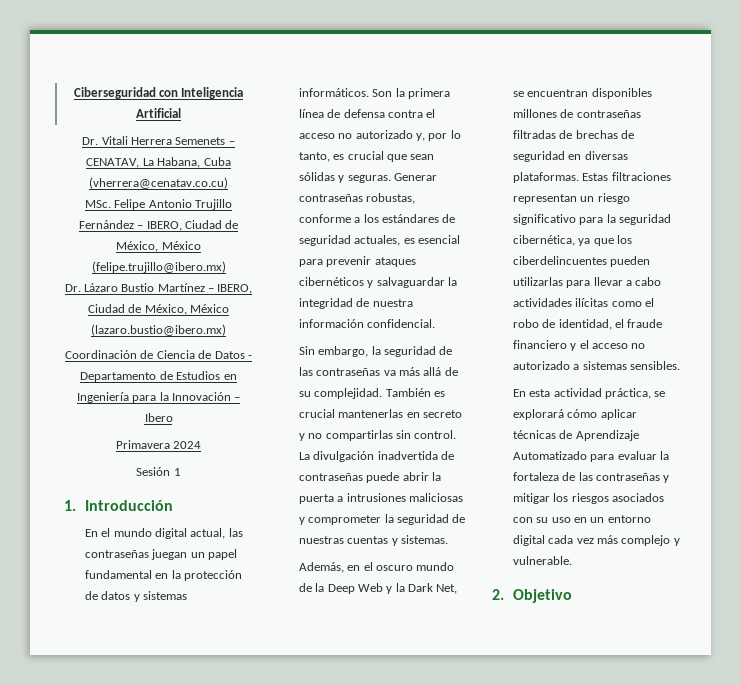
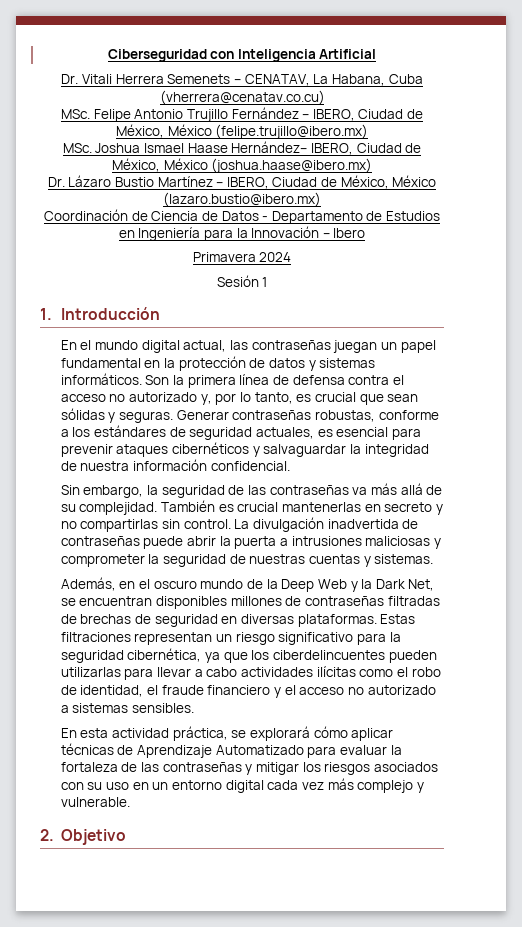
+ MSc. Joshua Ismael Haase Hernández– IBERO, Ciudad de México, México (joshua.haase@ibero.mx)

